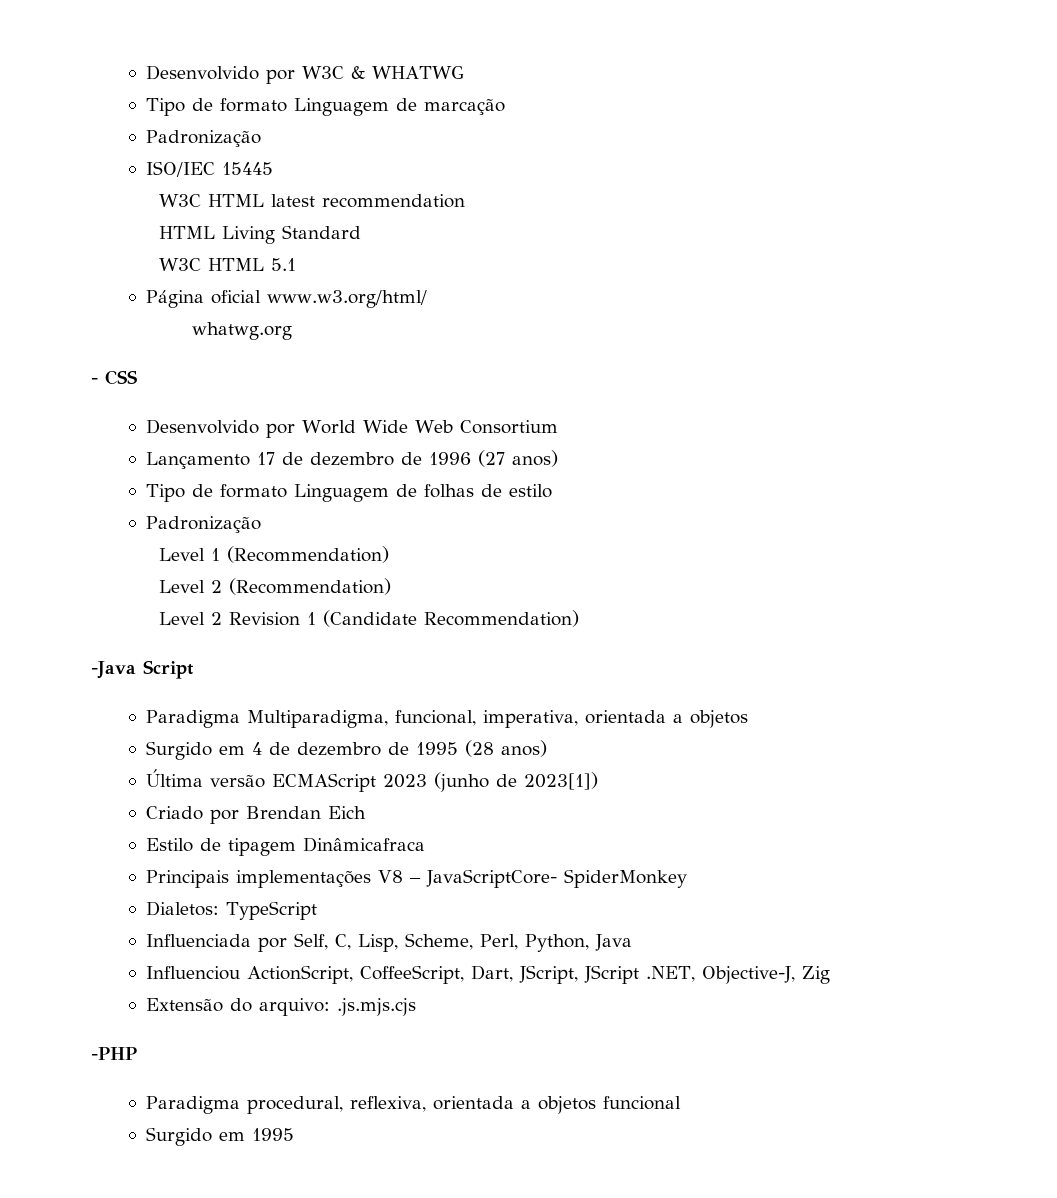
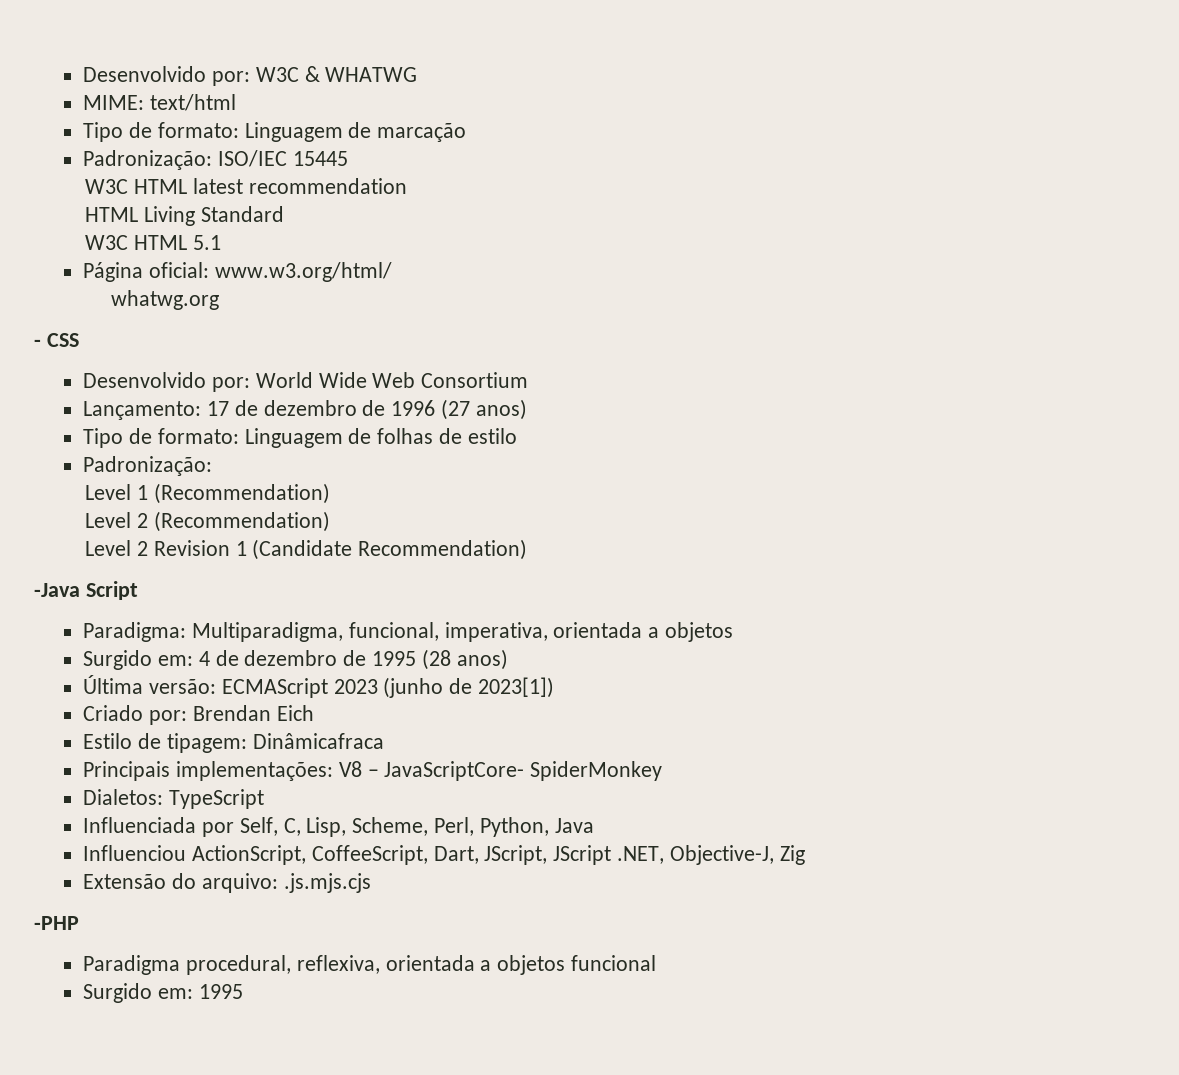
- Desenvolvido por W3C & WHATWG
+ Desenvolvido por: W3C & WHATWG
- Tipo de formato Linguagem de marcação
- Padronização
- ISO/IEC 15445
+ MIME: text/html
+ Tipo de formato: Linguagem de marcação
+ Padronização: ISO/IEC 15445
- Página oficial www.w3.org/html/
+ Página oficial: www.w3.org/html/
- Desenvolvido por World Wide Web Consortium
+ Desenvolvido por: World Wide Web Consortium
- Lançamento 17 de dezembro de 1996 (27 anos)
+ Lançamento: 17 de dezembro de 1996 (27 anos)
- Tipo de formato Linguagem de folhas de estilo
- Padronização
+ Tipo de formato: Linguagem de folhas de estilo
+ Padronização:
- Paradigma Multiparadigma, funcional, imperativa, orientada a objetos
+ Paradigma: Multiparadigma, funcional, imperativa, orientada a objetos
- Surgido em 4 de dezembro de 1995 (28 anos)
+ Surgido em: 4 de dezembro de 1995 (28 anos)
- Última versão ECMAScript 2023 (junho de 2023[1])
+ Última versão: ECMAScript 2023 (junho de 2023[1])
- Criado por Brendan Eich
+ Criado por: Brendan Eich
- Estilo de tipagem Dinâmicafraca
+ Estilo de tipagem: Dinâmicafraca
- Principais implementações V8 – JavaScriptCore- SpiderMonkey
+ Principais implementações: V8 – JavaScriptCore- SpiderMonkey
- Surgido em 1995
+ Surgido em: 1995

